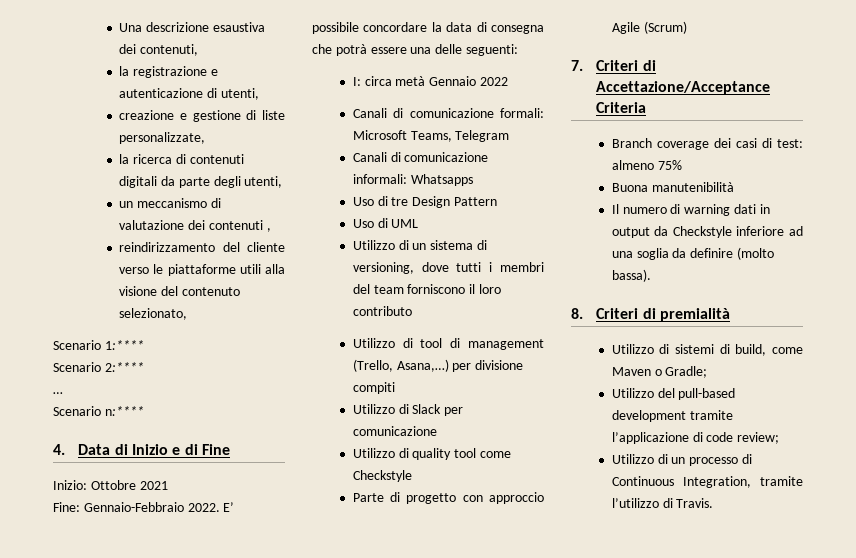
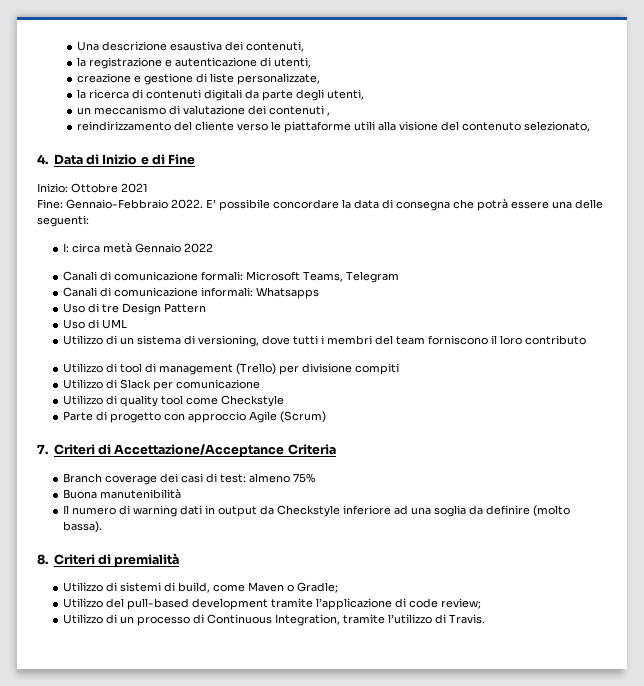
- Scenario 1:****
- Scenario 2:****
- …
- Scenario n:****
- Utilizzo di tool di management (Trello, Asana,…) per divisione compiti
+ Utilizzo di tool di management (Trello) per divisione compiti

